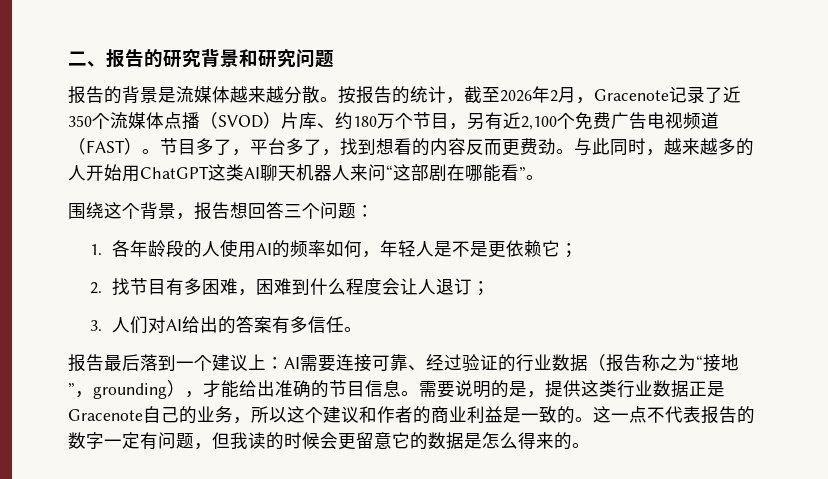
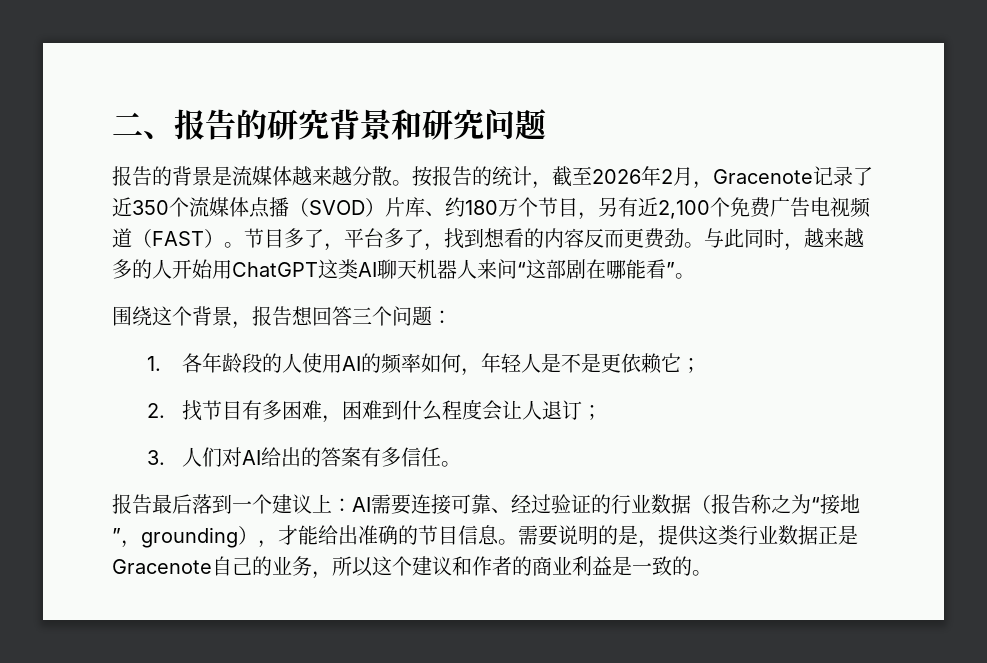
- 这一点不代表报告的数字一定有问题，但我读的时候会更留意它的数据是怎么得来的。

